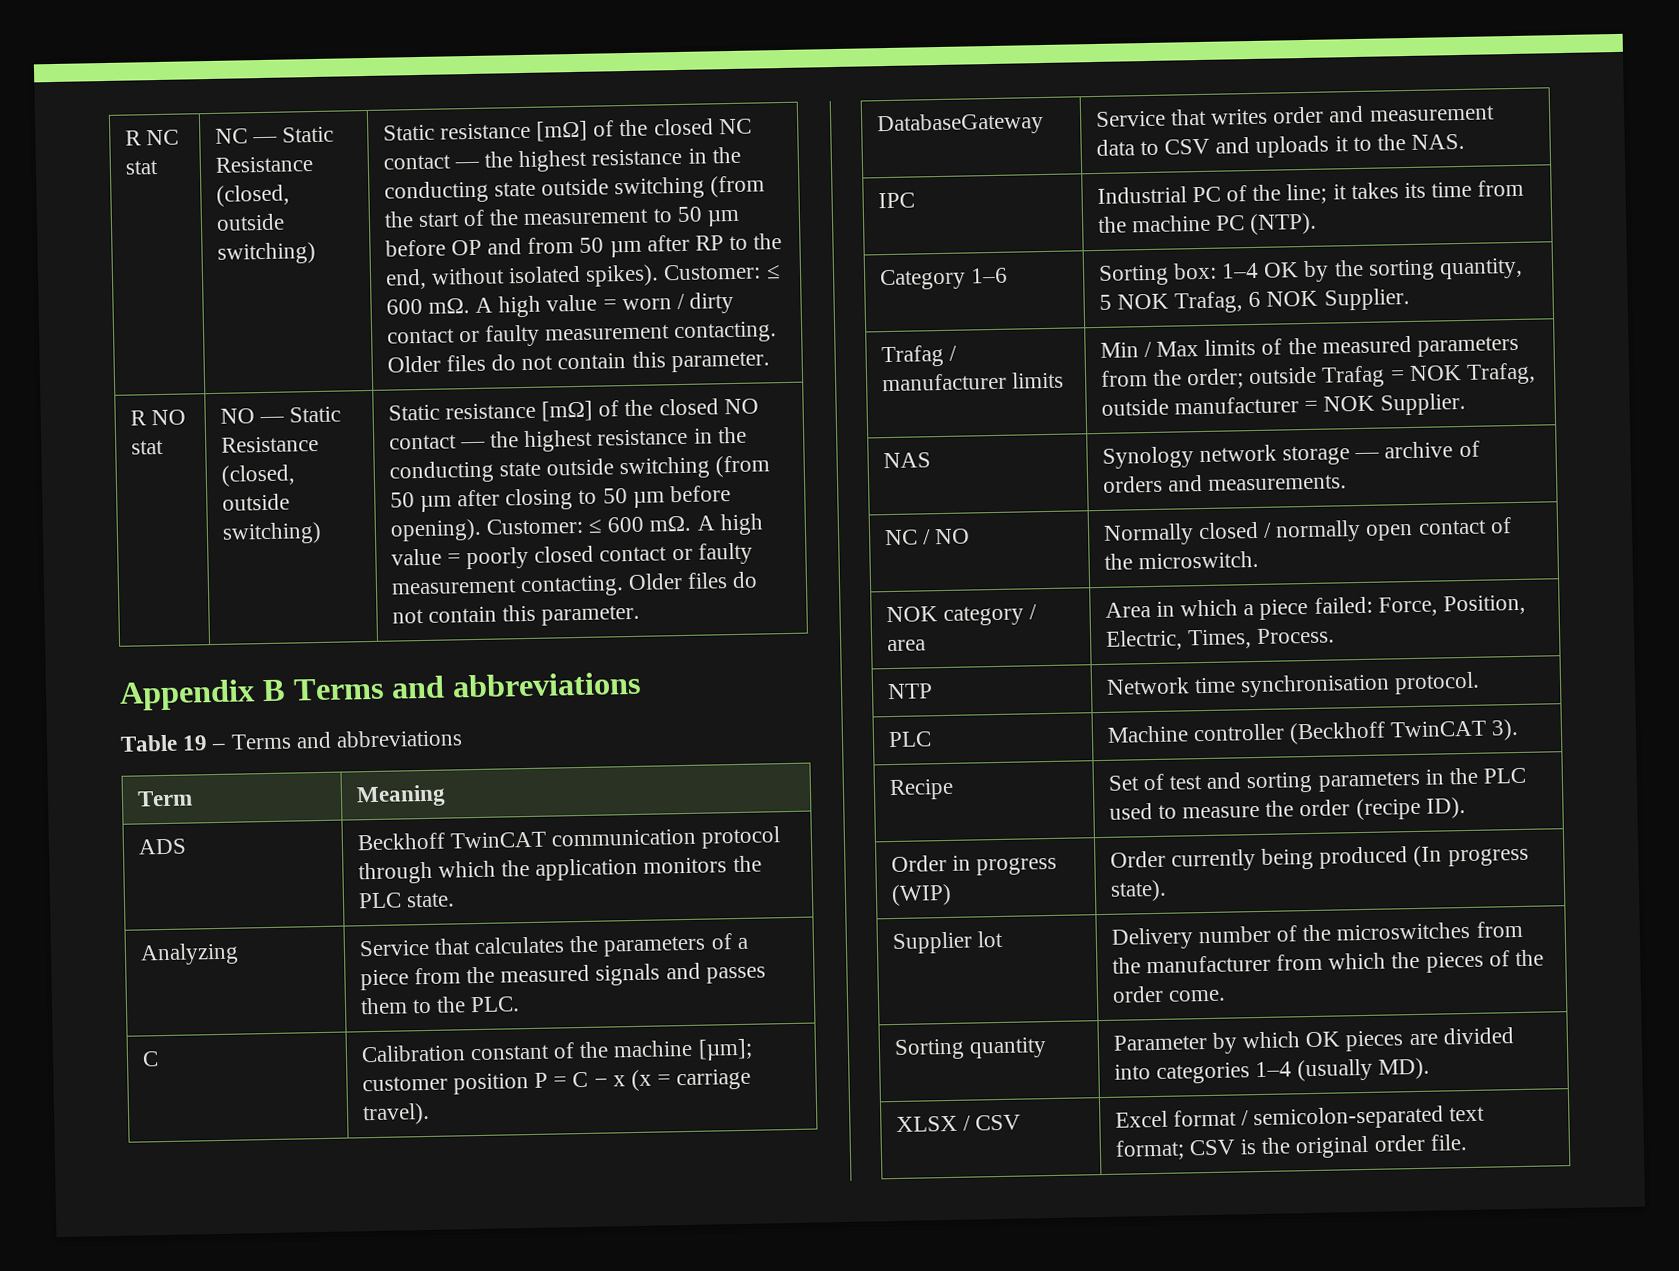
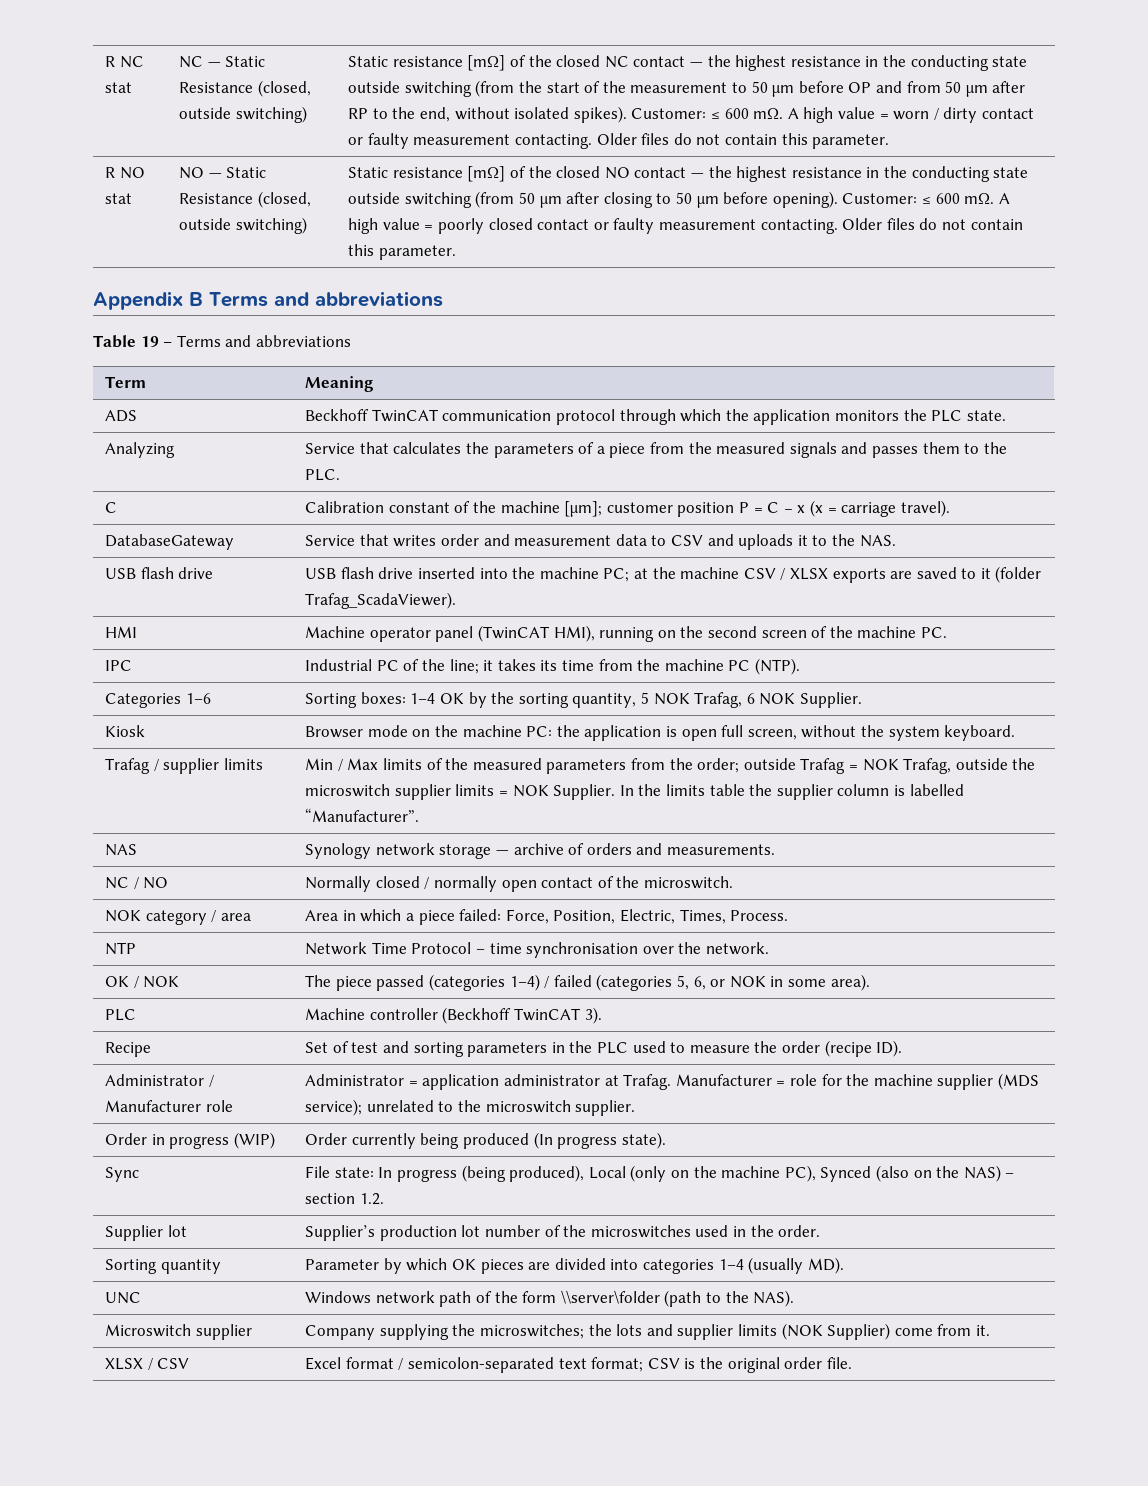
+ USB flash drive | USB flash drive inserted into the machine PC; at the machine CSV / XLSX exports are saved to it (folder Trafag_ScadaViewer).
+ HMI | Machine operator panel (TwinCAT HMI), running on the second screen of the machine PC.
- Category 1–6 | Sorting box: 1–4 OK by the sorting quantity, 5 NOK Trafag, 6 NOK Supplier.
+ Categories 1–6 | Sorting boxes: 1–4 OK by the sorting quantity, 5 NOK Trafag, 6 NOK Supplier.
+ Kiosk | Browser mode on the machine PC: the application is open full screen, without the system keyboard.
- Trafag / manufacturer limits | Min / Max limits of the measured parameters from the order; outside Trafag = NOK Trafag, outside manufacturer = NOK Supplier.
+ Trafag / supplier limits | Min / Max limits of the measured parameters from the order; outside Trafag = NOK Trafag, outside the microswitch supplier limits = NOK Supplier. In the limits table the supplier column is labelled “Manufacturer”.
- NTP | Network time synchronisation protocol.
+ NTP | Network Time Protocol – time synchronisation over the network.
+ OK / NOK | The piece passed (categories 1–4) / failed (categories 5, 6, or NOK in some area).
+ Administrator / Manufacturer role | Administrator = application administrator at Trafag. Manufacturer = role for the machine supplier (MDS service); unrelated to the microswitch supplier.
+ Sync | File state: In progress (being produced), Local (only on the machine PC), Synced (also on the NAS) – section 1.2.
- Supplier lot | Delivery number of the microswitches from the manufacturer from which the pieces of the order come.
+ Supplier lot | Supplier’s production lot number of the microswitches used in the order.
+ UNC | Windows network path of the form \\server\folder (path to the NAS).
+ Microswitch supplier | Company supplying the microswitches; the lots and supplier limits (NOK Supplier) come from it.

